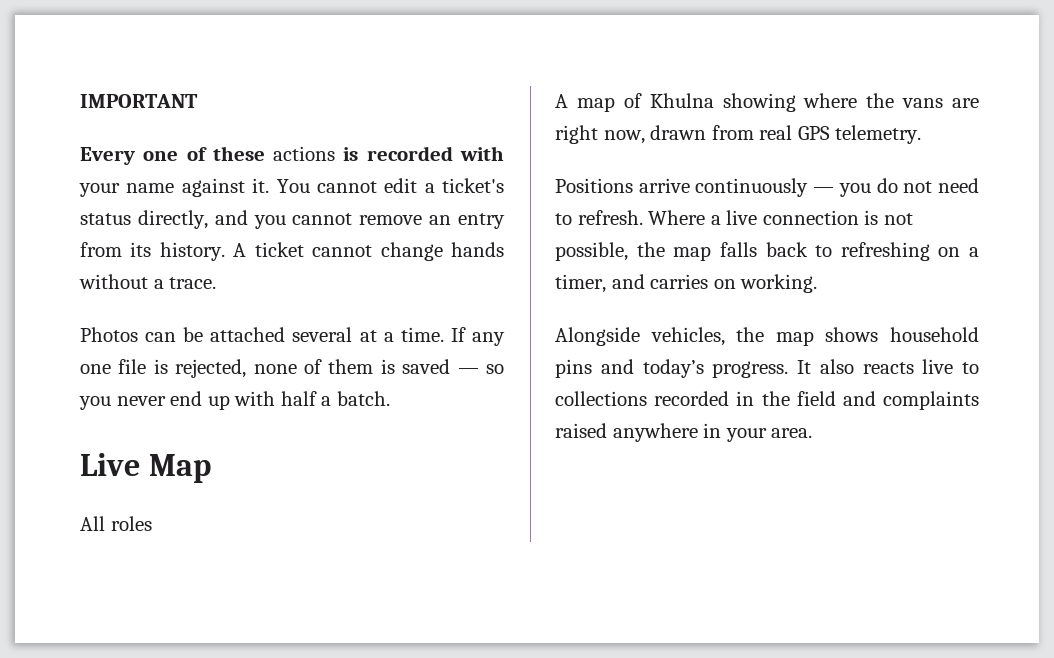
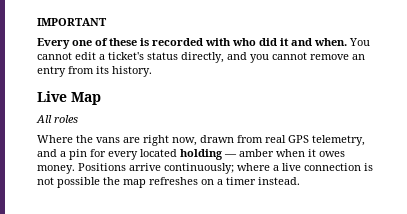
- Every one of these actions is recorded with your name against it.
+ Every one of these is recorded with who did it and when.
- You cannot edit a ticket's status directly, and you cannot remove an entry from its history. A ticket cannot change hands without a trace.
- Photos can be attached several at a time. If any one file is rejected, none of them is saved — so you never end up with half a batch.
+ You cannot edit a ticket's status directly, and you cannot remove an entry from its history.
  Live Map
  All roles
- A map of Khulna showing where the vans are right now, drawn from real GPS telemetry.
- Positions arrive continuously — you do not need to refresh. Where a live connection is not possible, the map falls back to refreshing on a timer, and carries on working.
- Alongside vehicles, the map shows household pins and today’s progress. It also reacts live to collections recorded in the field and complaints raised anywhere in your area.
+ Where the vans are right now, drawn from real GPS telemetry, and a pin for every located holding — amber when it owes money. Positions arrive continuously; where a live connection is not possible the map refreshes on a timer instead.

